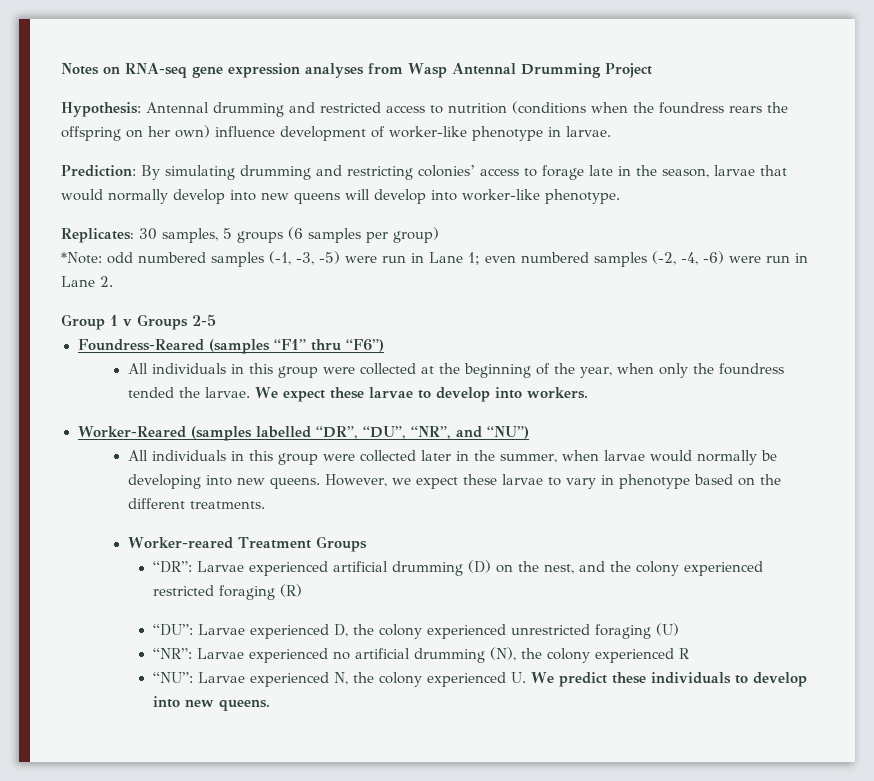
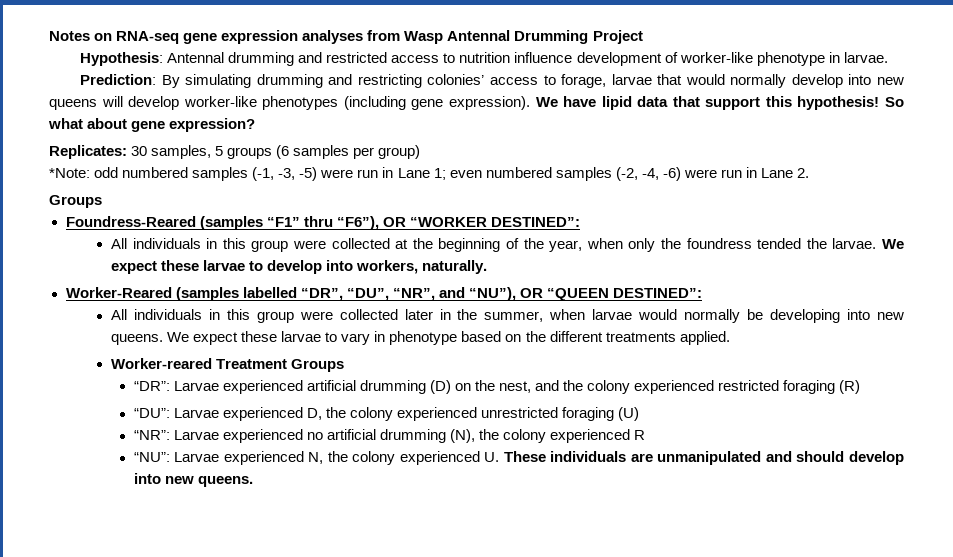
- Hypothesis: Antennal drumming and restricted access to nutrition (conditions when the foundress rears the offspring on her own) influence development of worker-like phenotype in larvae.
+ Hypothesis: Antennal drumming and restricted access to nutrition influence development of worker-like phenotype in larvae.
- Prediction: By simulating drumming and restricting colonies’ access to forage late in the season, larvae that would normally develop into new queens will develop into worker-like phenotype.
+ Prediction: By simulating drumming and restricting colonies’ access to forage, larvae that would normally develop into new queens will develop worker-like phenotypes (including gene expression). We have lipid data that support this hypothesis! So what about gene expression?
  *Note: odd numbered samples (-1, -3, -5) were run in Lane 1; even numbered samples (-2, -4, -6) were run in Lane 2.
- Group 1 v Groups 2-5
+ Groups
- Foundress-Reared (samples “F1” thru “F6”)
+ Foundress-Reared (samples “F1” thru “F6”), OR “WORKER DESTINED”:
- We expect these larvae to develop into workers.
+ We expect these larvae to develop into workers, naturally.
- Worker-Reared (samples labelled “DR”, “DU”, “NR”, and “NU”)
+ Worker-Reared (samples labelled “DR”, “DU”, “NR”, and “NU”), OR “QUEEN DESTINED”:
- However, we expect these larvae to vary in phenotype based on the different treatments.
+ We expect these larvae to vary in phenotype based on the different treatments applied.
- “NU”: Larvae experienced N, the colony experienced U. We predict these individuals to develop into new queens.
+ “NU”: Larvae experienced N, the colony experienced U. These individuals are unmanipulated and should develop into new queens.

